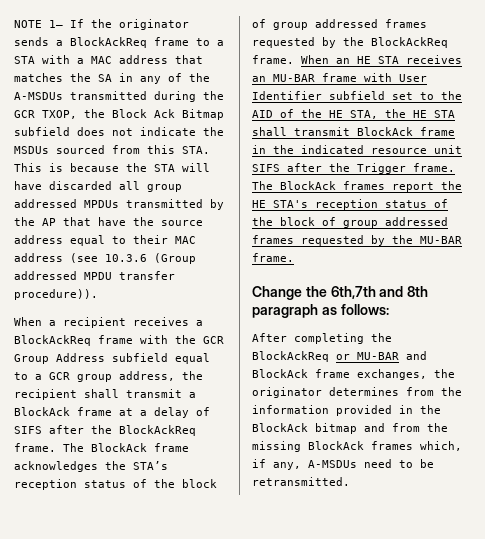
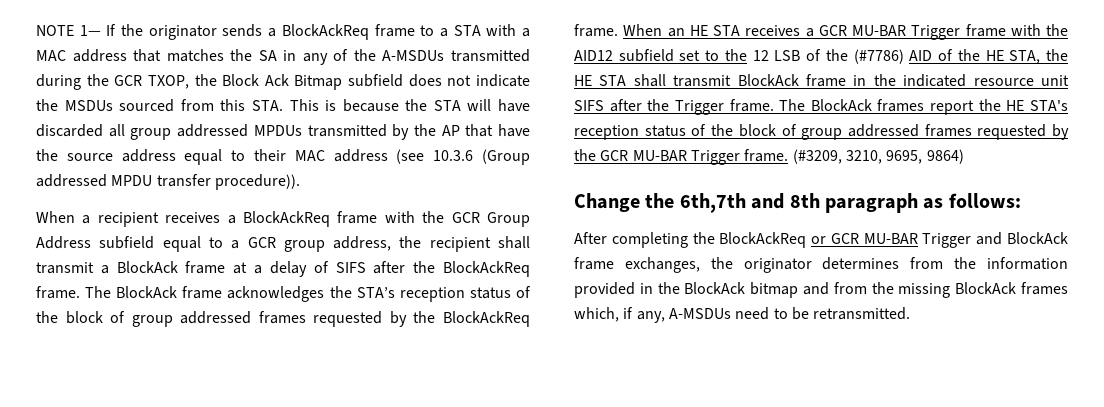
- When an HE STA receives an MU-BAR frame with User Identifier subfield set to the AID of the HE STA, the HE STA shall transmit BlockAck frame in the indicated resource unit SIFS after the Trigger frame.
+ When an HE STA receives a GCR MU-BAR Trigger frame with the AID12 subfield set to the 12 LSB of the (#7786) AID of the HE STA, the HE STA shall transmit BlockAck frame in the indicated resource unit SIFS after the Trigger frame.
- The BlockAck frames report the HE STA's reception status of the block of group addressed frames requested by the MU-BAR frame.
+ The BlockAck frames report the HE STA's reception status of the block of group addressed frames requested by the GCR MU-BAR Trigger frame. (#3209, 3210, 9695, 9864)
- After completing the BlockAckReq or MU-BAR and BlockAck frame exchanges, the originator determines from the information provided in the BlockAck bitmap and from the missing BlockAck frames which, if any, A-MSDUs need to be retransmitted.
+ After completing the BlockAckReq or GCR MU-BAR Trigger and BlockAck frame exchanges, the originator determines from the information provided in the BlockAck bitmap and from the missing BlockAck frames which, if any, A-MSDUs need to be retransmitted.

